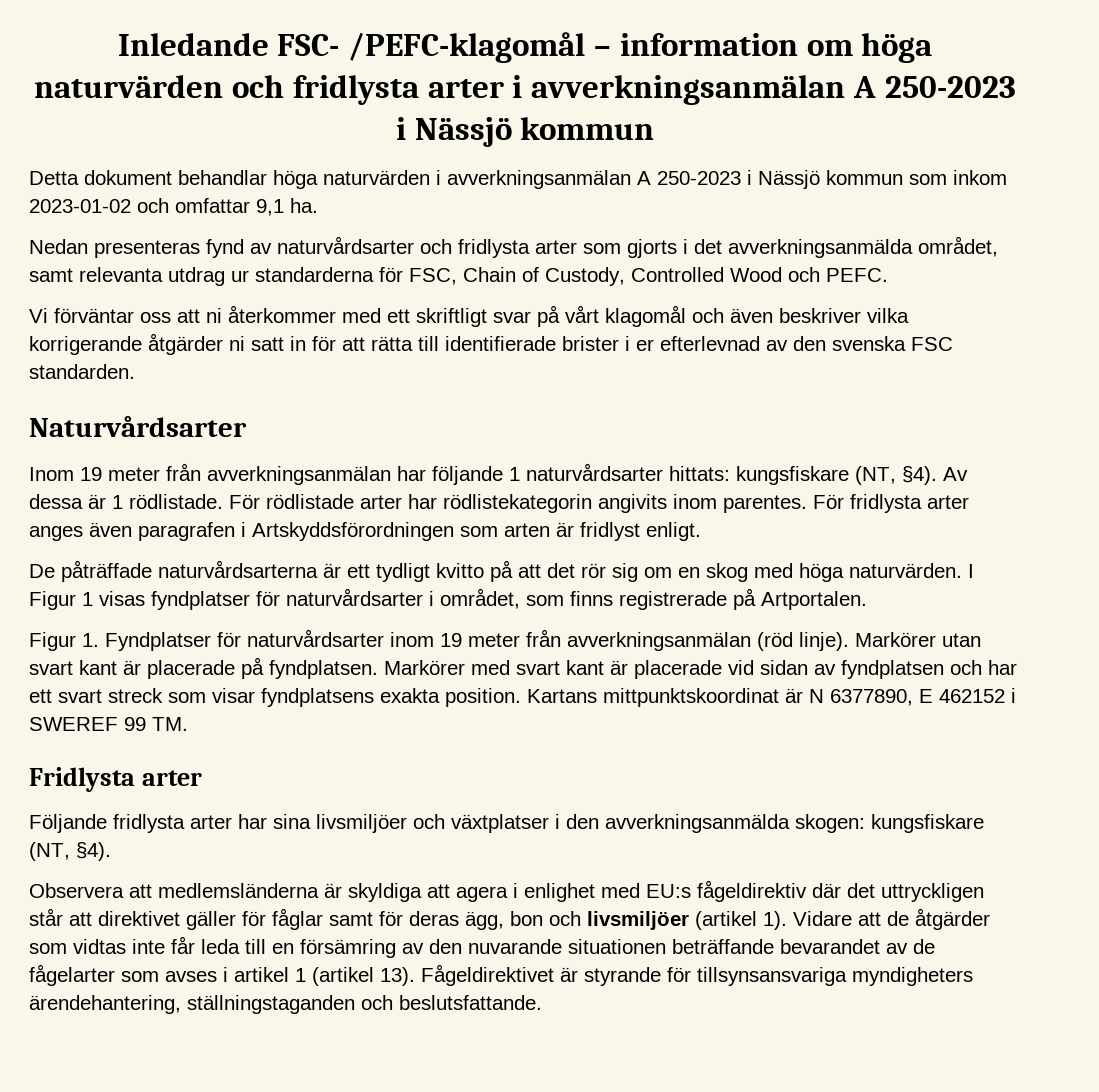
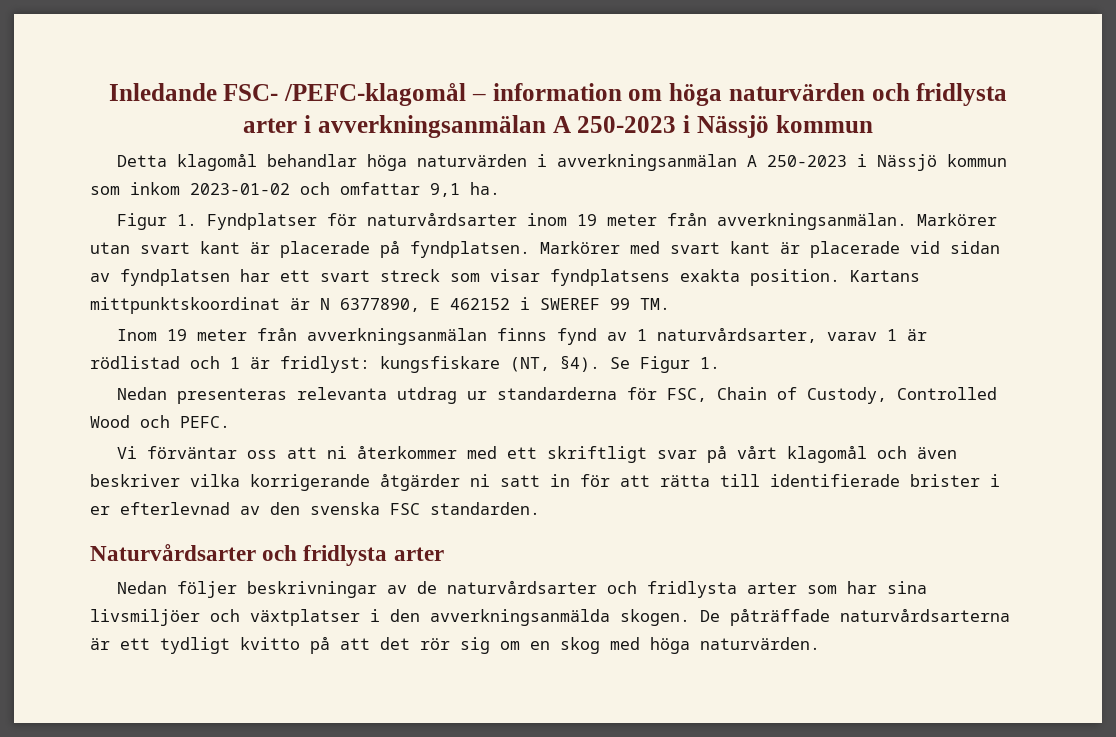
- Detta dokument behandlar höga naturvärden i avverkningsanmälan A 250-2023 i Nässjö kommun som inkom 2023-01-02 och omfattar 9,1 ha.
+ Detta klagomål behandlar höga naturvärden i avverkningsanmälan A 250-2023 i Nässjö kommun som inkom 2023-01-02 och omfattar 9,1 ha.
- Nedan presenteras fynd av naturvårdsarter och fridlysta arter som gjorts i det avverkningsanmälda området, samt relevanta utdrag ur standarderna för FSC, Chain of Custody, Controlled Wood och PEFC.
+ Figur 1. Fyndplatser för naturvårdsarter inom 19 meter från avverkningsanmälan. Markörer utan svart kant är placerade på fyndplatsen. Markörer med svart kant är placerade vid sidan av fyndplatsen har ett svart streck som visar fyndplatsens exakta position. Kartans mittpunktskoordinat är N 6377890, E 462152 i SWEREF 99 TM.
+ Inom 19 meter från avverkningsanmälan finns fynd av 1 naturvårdsarter, varav 1 är rödlistad och 1 är fridlyst: kungsfiskare (NT, §4). Se Figur 1.
+ Nedan presenteras relevanta utdrag ur standarderna för FSC, Chain of Custody, Controlled Wood och PEFC.
- Naturvårdsarter
- Inom 19 meter från avverkningsanmälan har följande 1 naturvårdsarter hittats: kungsfiskare (NT, §4). Av dessa är 1 rödlistade. För rödlistade arter har rödlistekategorin angivits inom parentes. För fridlysta arter anges även paragrafen i Artskyddsförordningen som arten är fridlyst enligt.
- De påträffade naturvårdsarterna är ett tydligt kvitto på att det rör sig om en skog med höga naturvärden. I Figur 1 visas fyndplatser för naturvårdsarter i området, som finns registrerade på Artportalen.
- Figur 1. Fyndplatser för naturvårdsarter inom 19 meter från avverkningsanmälan (röd linje). Markörer utan svart kant är placerade på fyndplatsen. Markörer med svart kant är placerade vid sidan av fyndplatsen och har ett svart streck som visar fyndplatsens exakta position. Kartans mittpunktskoordinat är N 6377890, E 462152 i SWEREF 99 TM.
- Fridlysta arter
- Följande fridlysta arter har sina livsmiljöer och växtplatser i den avverkningsanmälda skogen: kungsfiskare (NT, §4).
- Observera att medlemsländerna är skyldiga att agera i enlighet med EU:s fågeldirektiv där det uttryckligen står att direktivet gäller för fåglar samt för deras ägg, bon och livsmiljöer (artikel 1). Vidare att de åtgärder som vidtas inte får leda till en försämring av den nuvarande situationen beträffande bevarandet av de fågelarter som avses i artikel 1 (artikel 13). Fågeldirektivet är styrande för tillsynsansvariga myndigheters ärendehantering, ställningstaganden och beslutsfattande.
+ Naturvårdsarter och fridlysta arter
+ Nedan följer beskrivningar av de naturvårdsarter och fridlysta arter som har sina livsmiljöer och växtplatser i den avverkningsanmälda skogen. De påträffade naturvårdsarterna är ett tydligt kvitto på att det rör sig om en skog med höga naturvärden.

